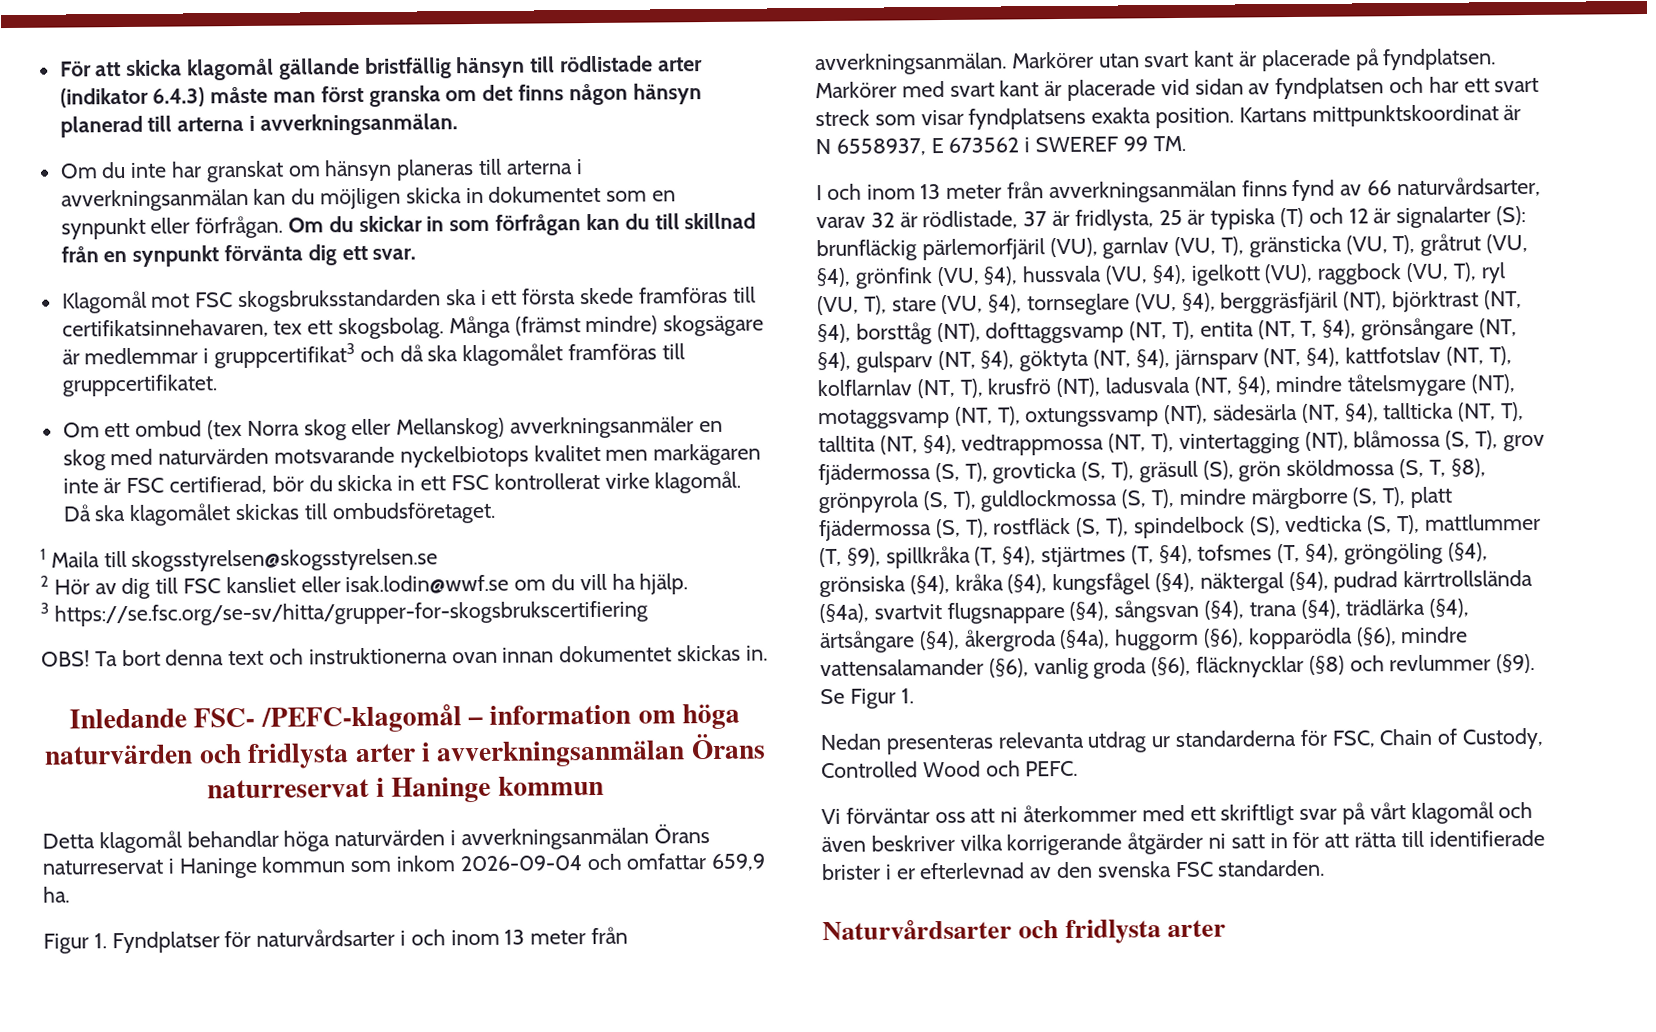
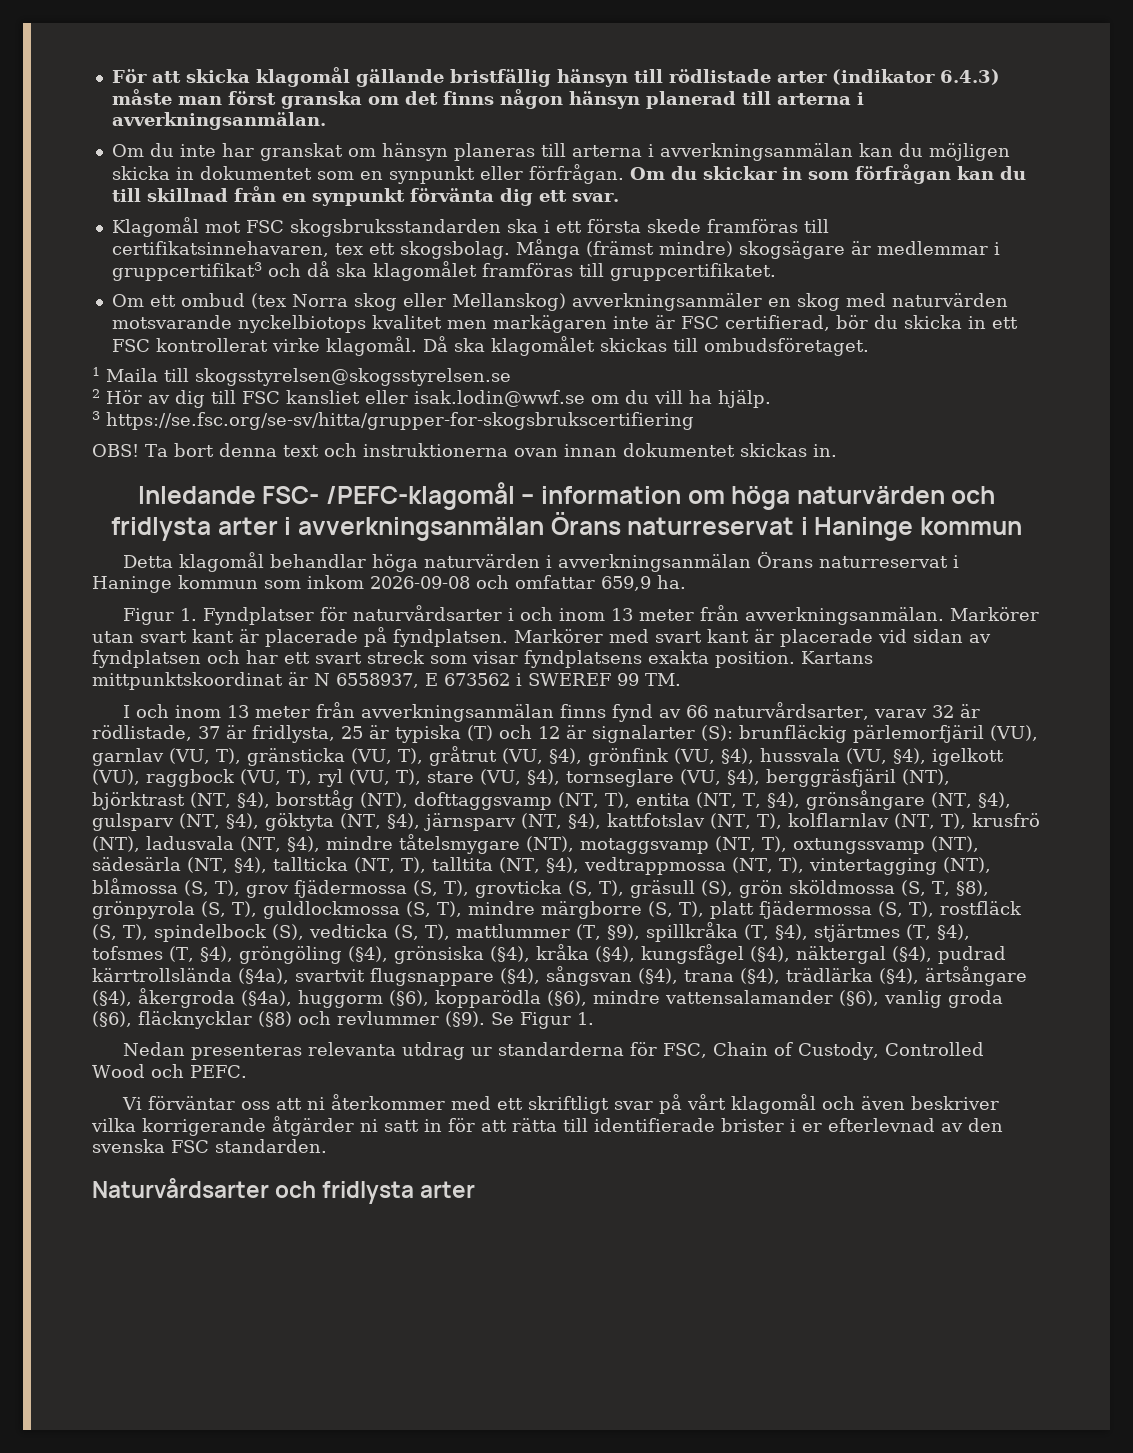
- Detta klagomål behandlar höga naturvärden i avverkningsanmälan Örans naturreservat i Haninge kommun som inkom 2026-09-04 och omfattar 659,9 ha.
+ Detta klagomål behandlar höga naturvärden i avverkningsanmälan Örans naturreservat i Haninge kommun som inkom 2026-09-08 och omfattar 659,9 ha.

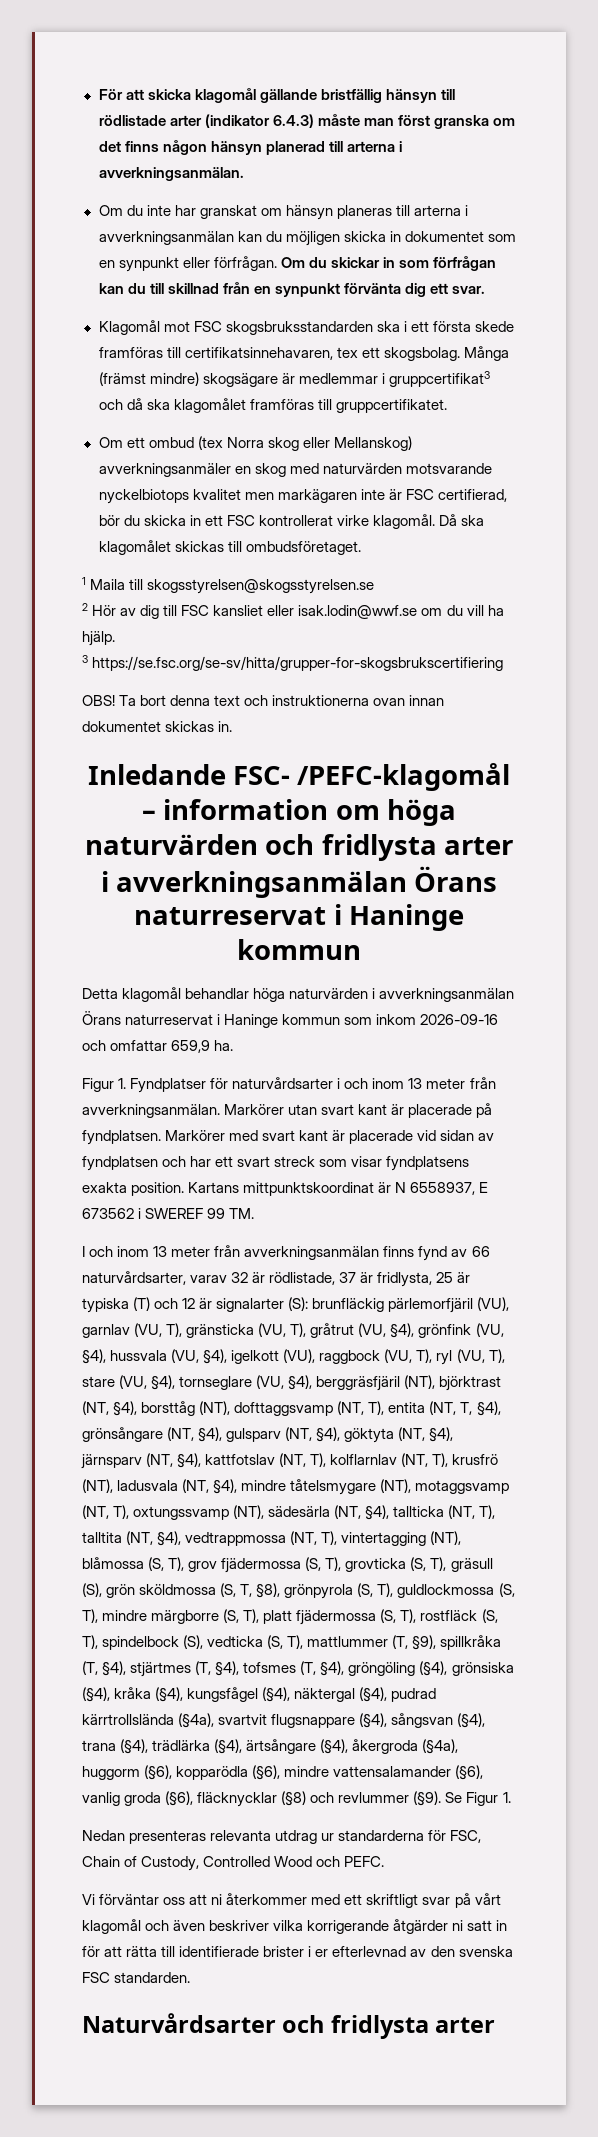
- Detta klagomål behandlar höga naturvärden i avverkningsanmälan Örans naturreservat i Haninge kommun som inkom 2026-09-08 och omfattar 659,9 ha.
+ Detta klagomål behandlar höga naturvärden i avverkningsanmälan Örans naturreservat i Haninge kommun som inkom 2026-09-16 och omfattar 659,9 ha.

